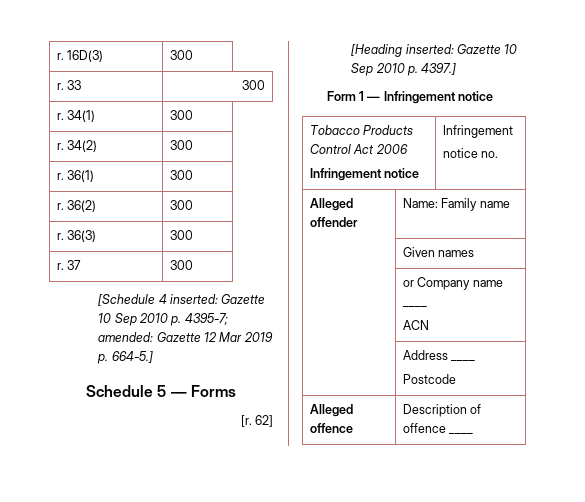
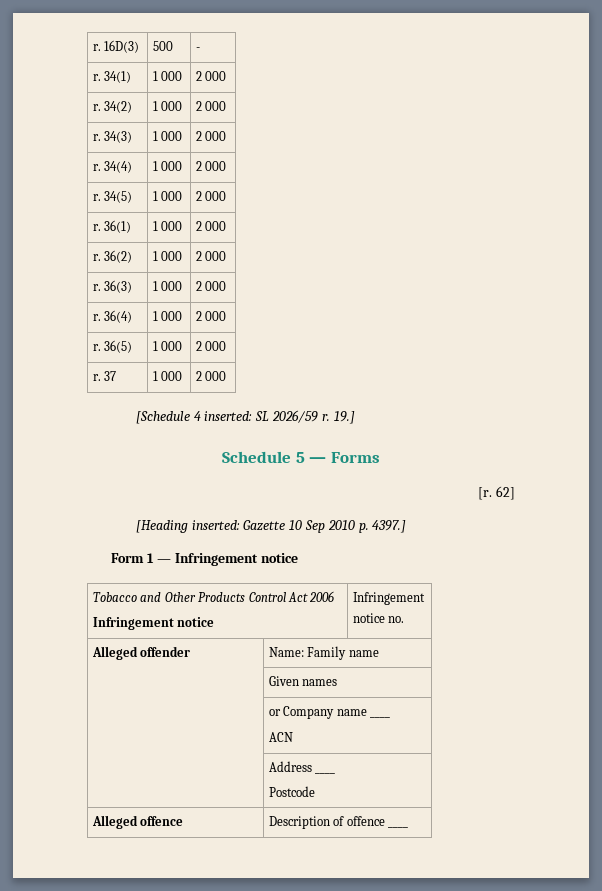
- r. 16D(3) | 300
- r. 33 | 300
- r. 34(1) | 300
- r. 34(2) | 300
- r. 36(1) | 300
- r. 36(2) | 300
- r. 36(3) | 300
- r. 37 | 300
- [Schedule 4 inserted: Gazette 10 Sep 2010 p. 4395-7; amended: Gazette 12 Mar 2019 p. 664-5.]
+ r. 16D(3) | 500 | -
+ r. 34(1) | 1 000 | 2 000
+ r. 34(2) | 1 000 | 2 000
+ r. 34(3) | 1 000 | 2 000
+ r. 34(4) | 1 000 | 2 000
+ r. 34(5) | 1 000 | 2 000
+ r. 36(1) | 1 000 | 2 000
+ r. 36(2) | 1 000 | 2 000
+ r. 36(3) | 1 000 | 2 000
+ r. 36(4) | 1 000 | 2 000
+ r. 36(5) | 1 000 | 2 000
+ r. 37 | 1 000 | 2 000
+ [Schedule 4 inserted: SL 2026/59 r. 19.]
- Tobacco Products Control Act 2006
+ Tobacco and Other Products Control Act 2006

